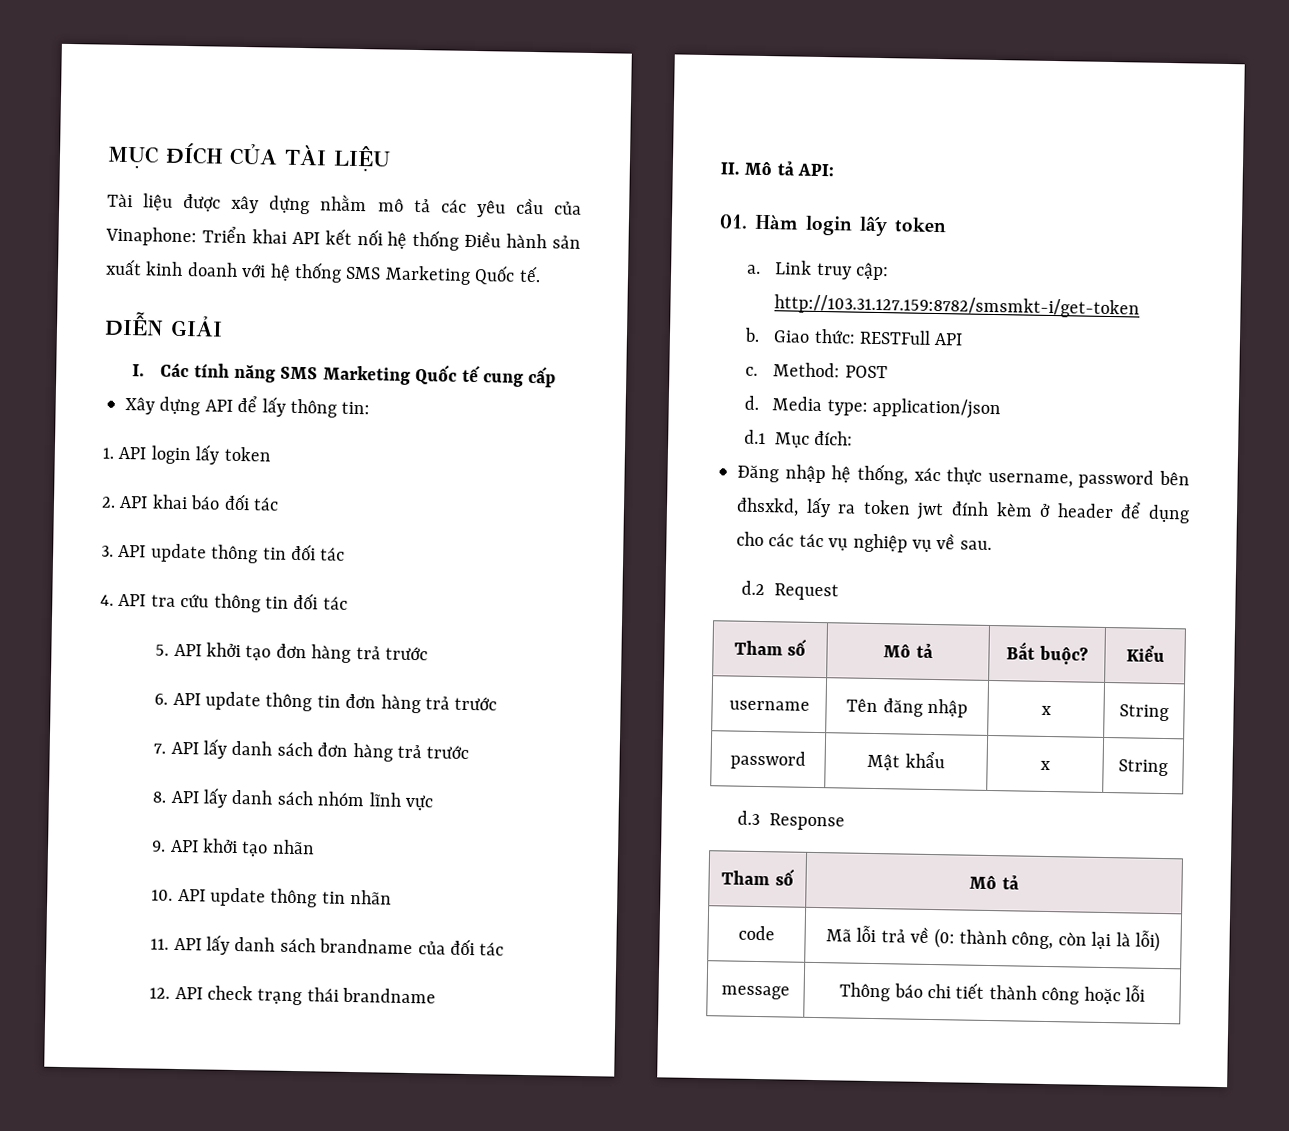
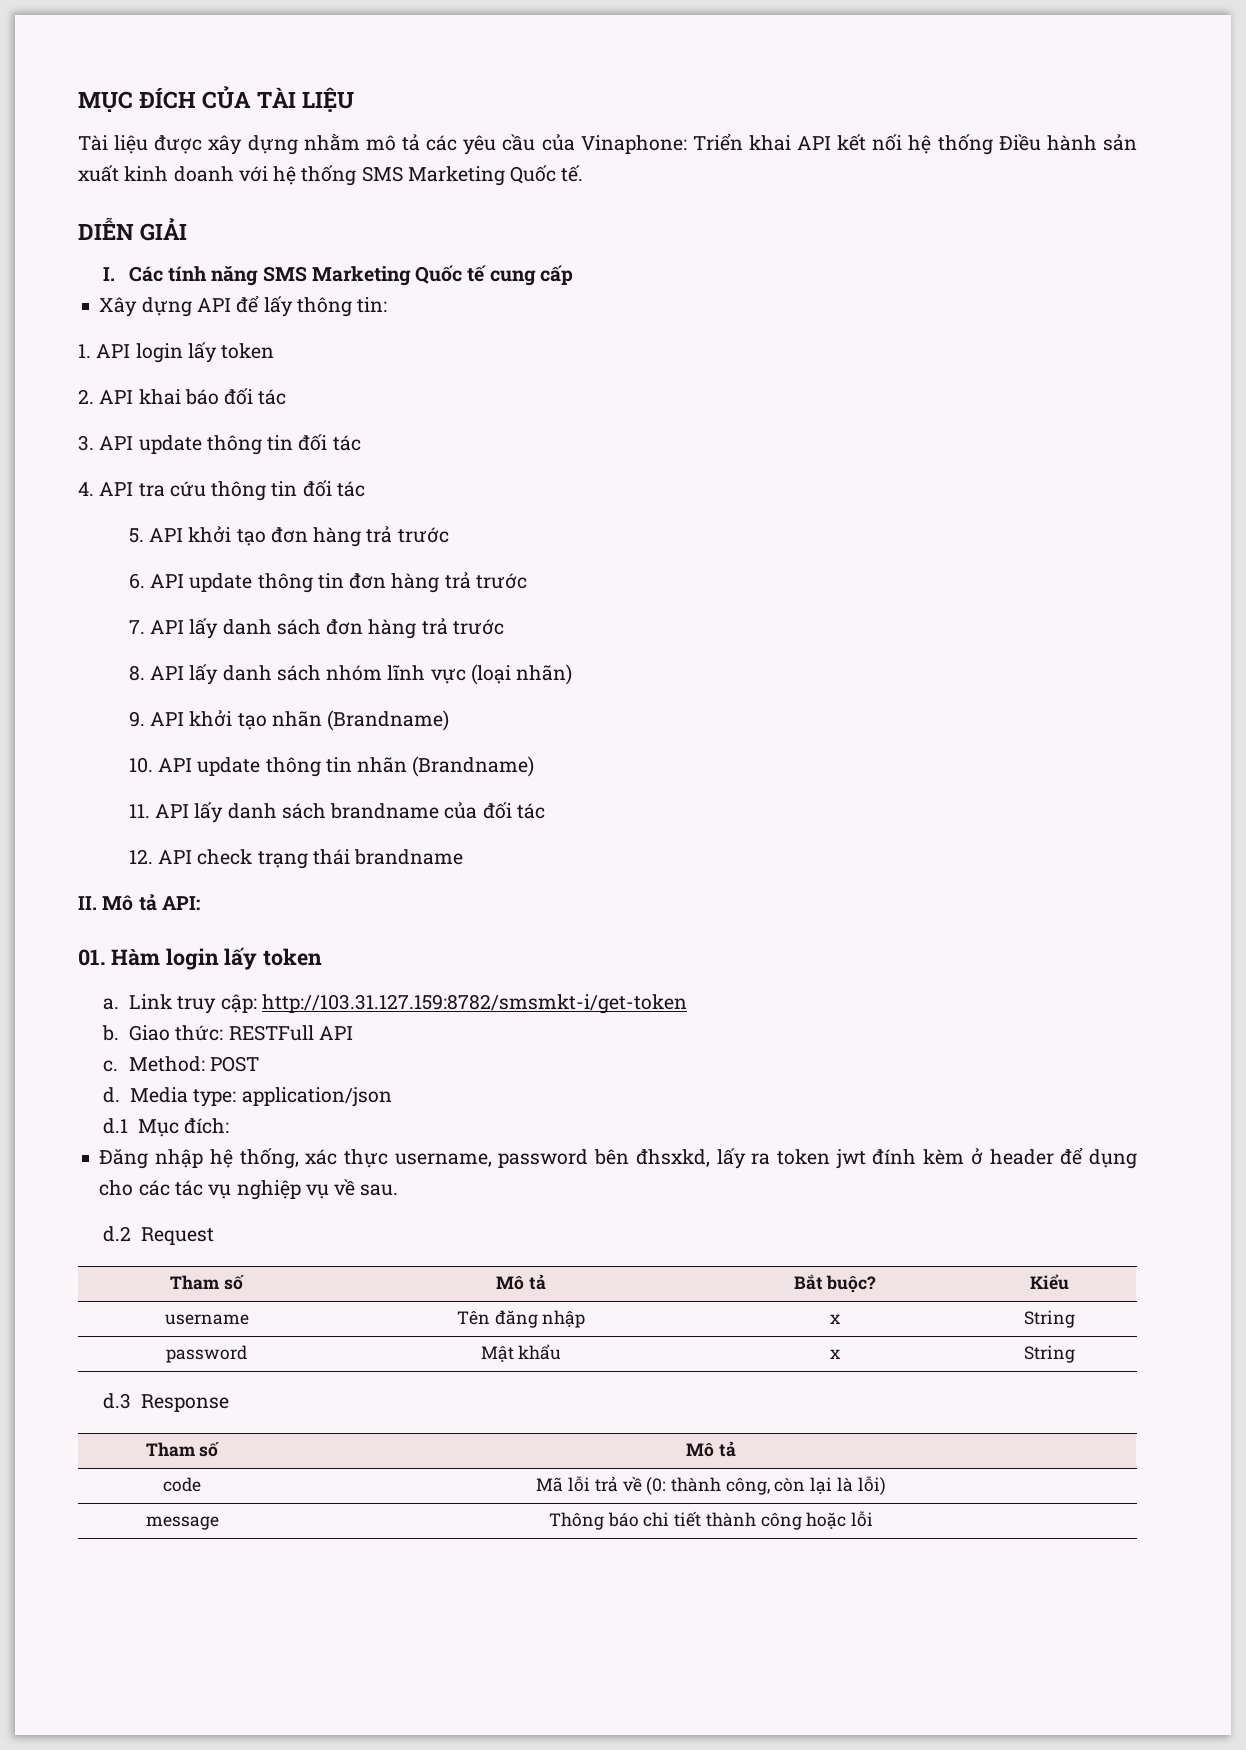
- 8. API lấy danh sách nhóm lĩnh vực
+ 8. API lấy danh sách nhóm lĩnh vực (loại nhãn)
- 9. API khởi tạo nhãn
+ 9. API khởi tạo nhãn (Brandname)
- 10. API update thông tin nhãn
+ 10. API update thông tin nhãn (Brandname)

